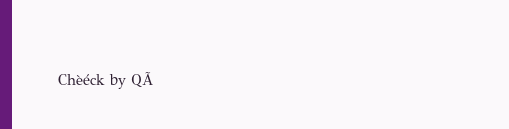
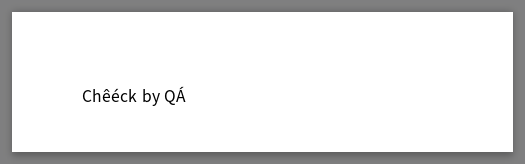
- Chèéck by QÃ
+ Chêéck by QÁ

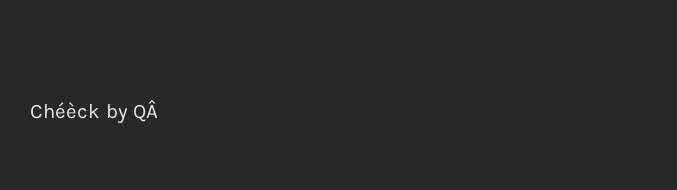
- Chêéck by QÁ
+ Chéèck by QÂ

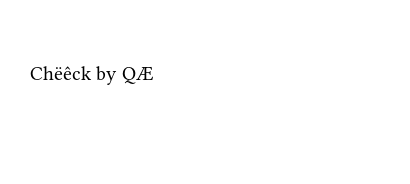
- Chéèck by QÂ
+ Chëêck by QÆ

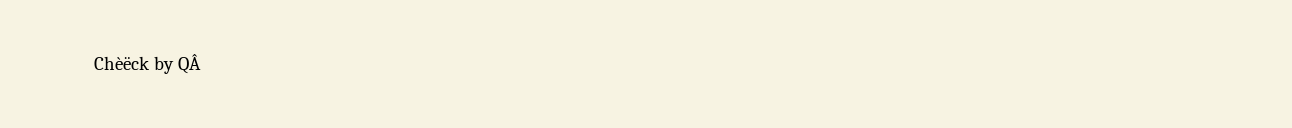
- Chëêck by QÆ
+ Chèëck by QÂ

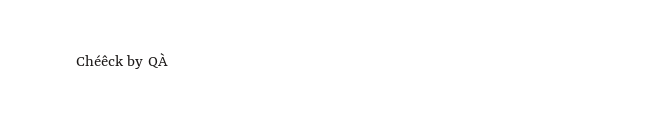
- Chèëck by QÂ
+ Chéêck by QÀ

